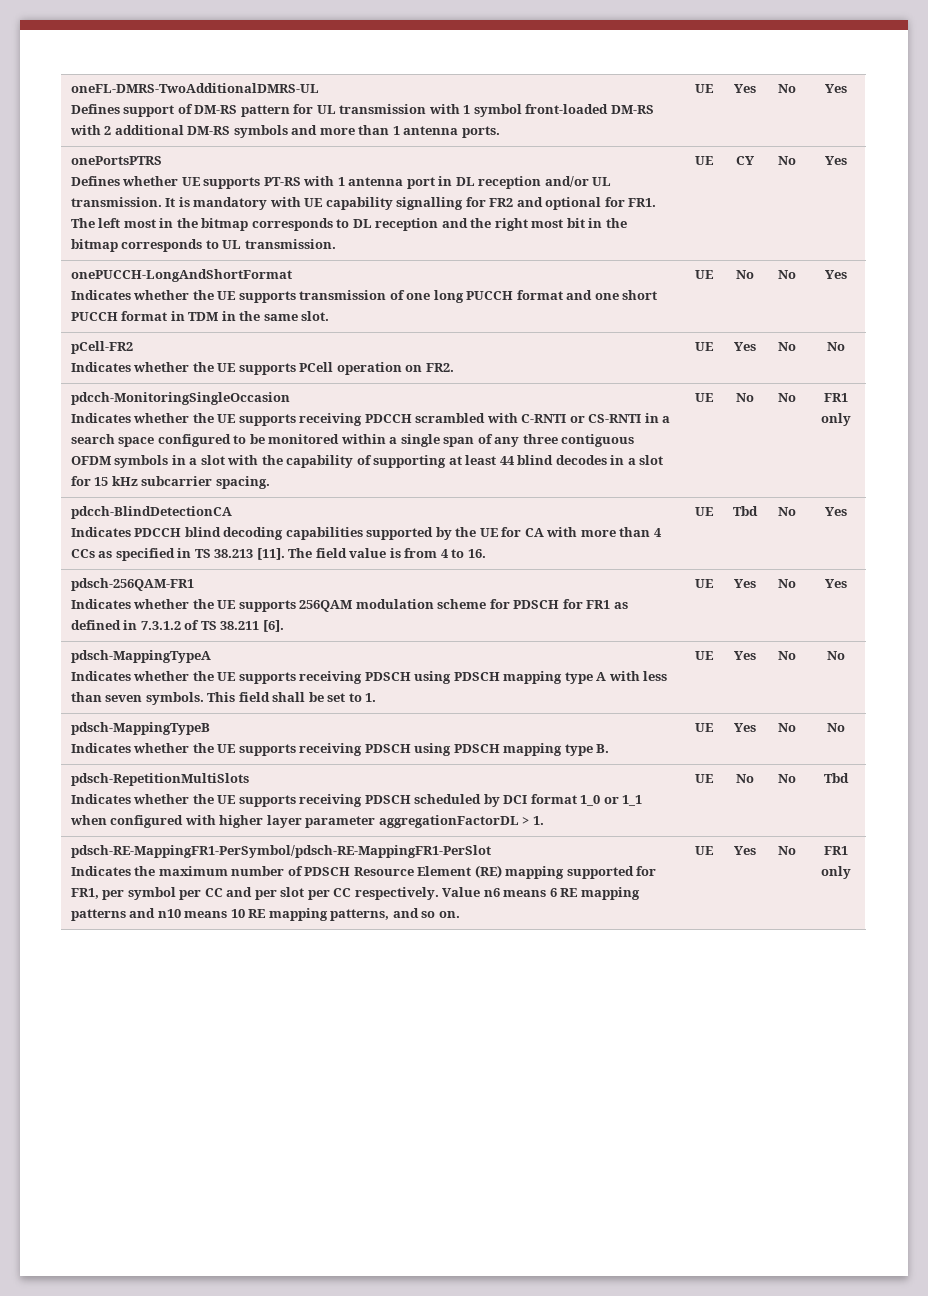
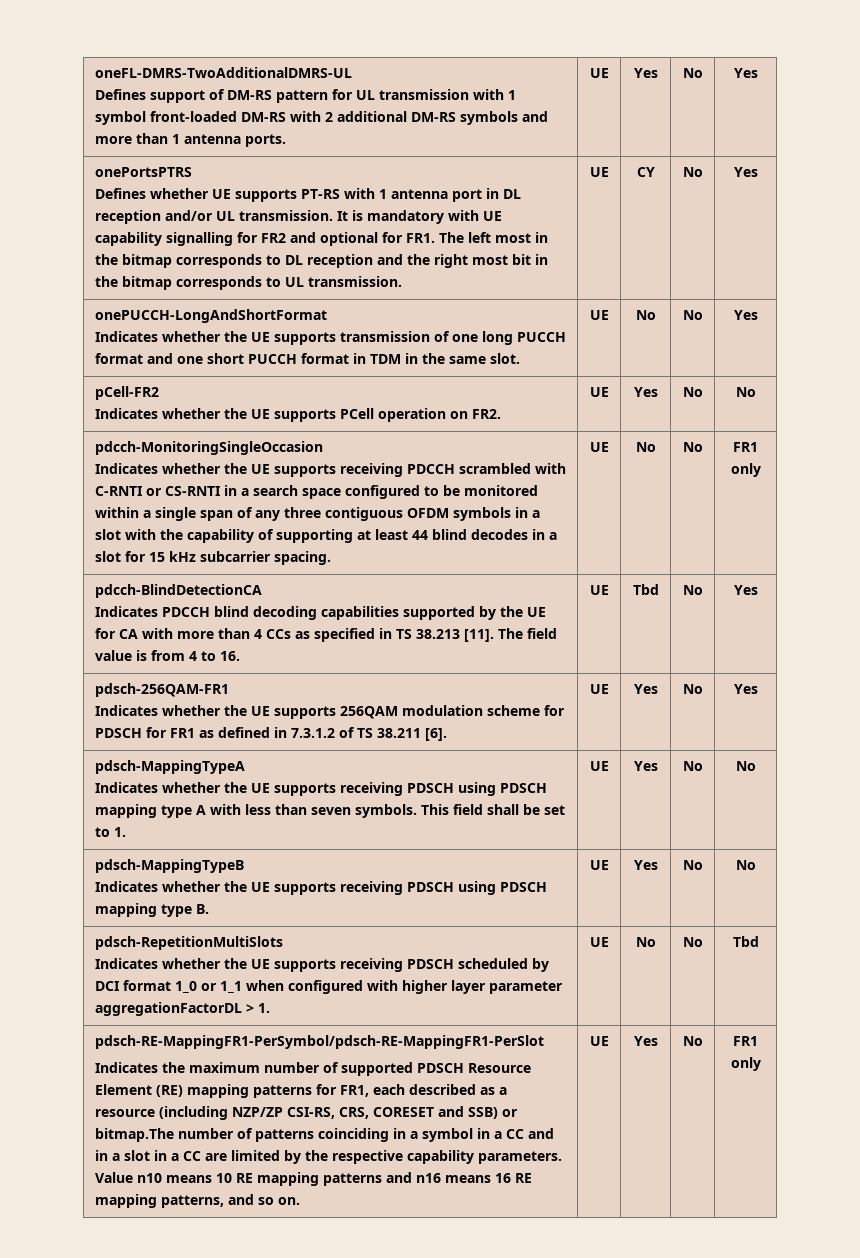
- Indicates the maximum number of PDSCH Resource Element (RE) mapping supported for FR1, per symbol per CC and per slot per CC respectively. Value n6 means 6 RE mapping patterns and n10 means 10 RE mapping patterns, and so on.
+ Indicates the maximum number of supported PDSCH Resource Element (RE) mapping patterns for FR1, each described as a resource (including NZP/ZP CSI-RS, CRS, CORESET and SSB) or bitmap.The number of patterns coinciding in a symbol in a CC and in a slot in a CC are limited by the respective capability parameters. Value n10 means 10 RE mapping patterns and n16 means 16 RE mapping patterns, and so on.

